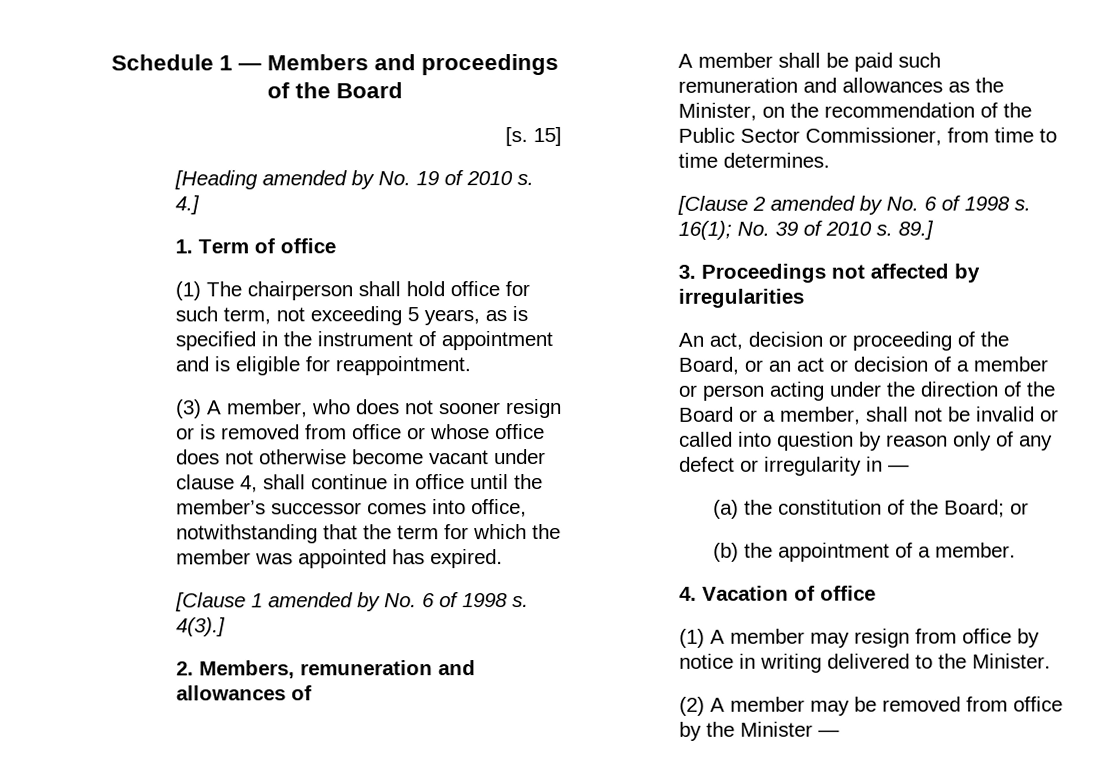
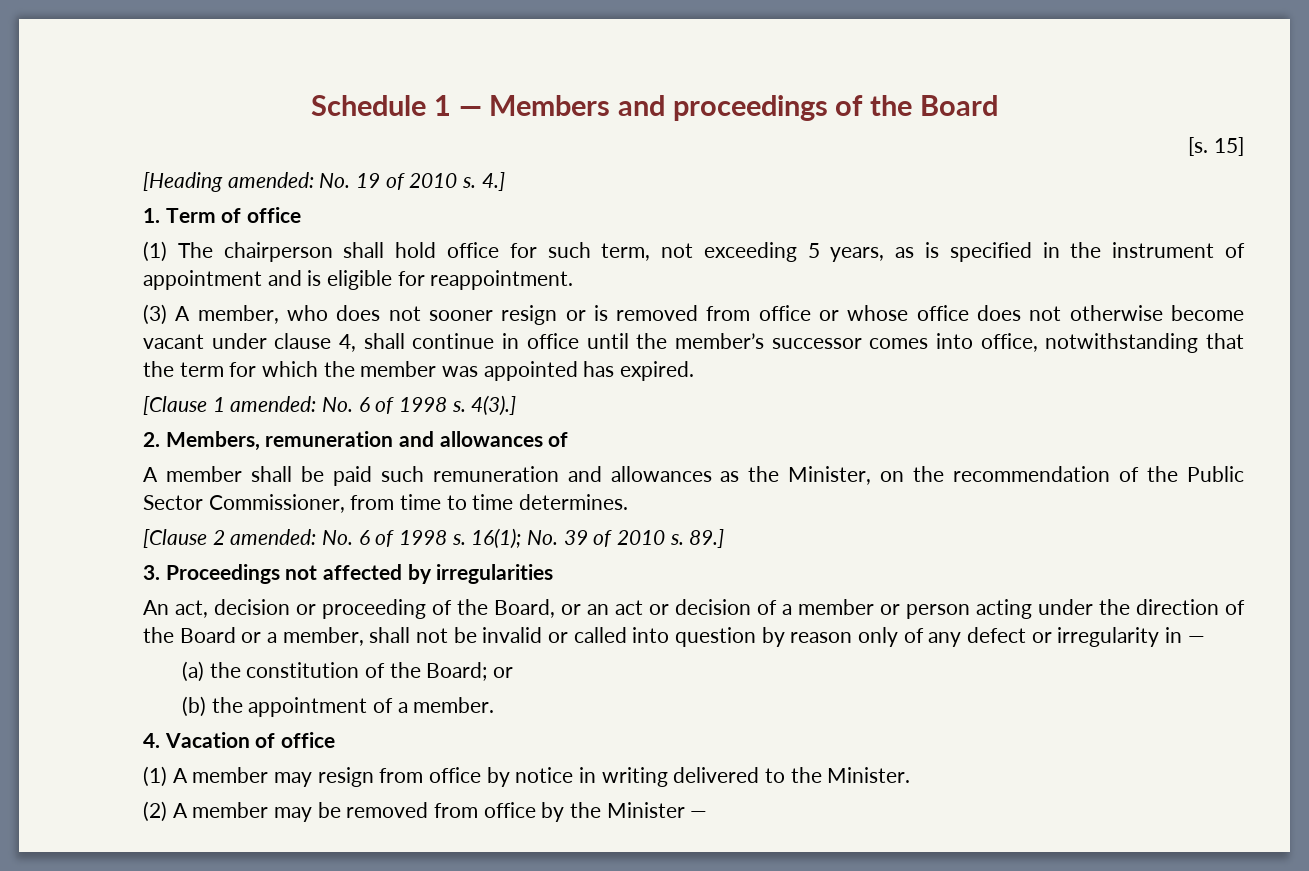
- [Heading amended by No. 19 of 2010 s.
+ [Heading amended: No. 19 of 2010 s.
- [Clause 1 amended by No. 6 of 1998 s.
+ [Clause 1 amended: No. 6 of 1998 s.
- [Clause 2 amended by No. 6 of 1998 s.
+ [Clause 2 amended: No. 6 of 1998 s.

